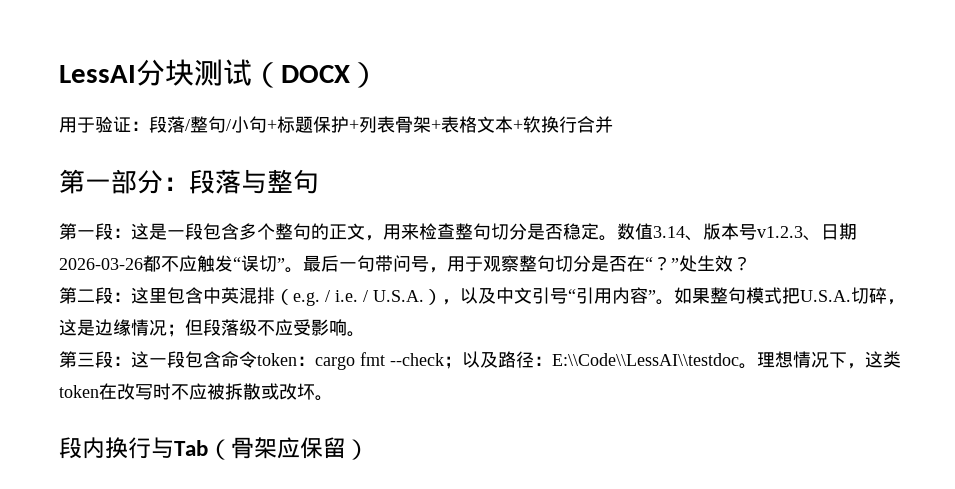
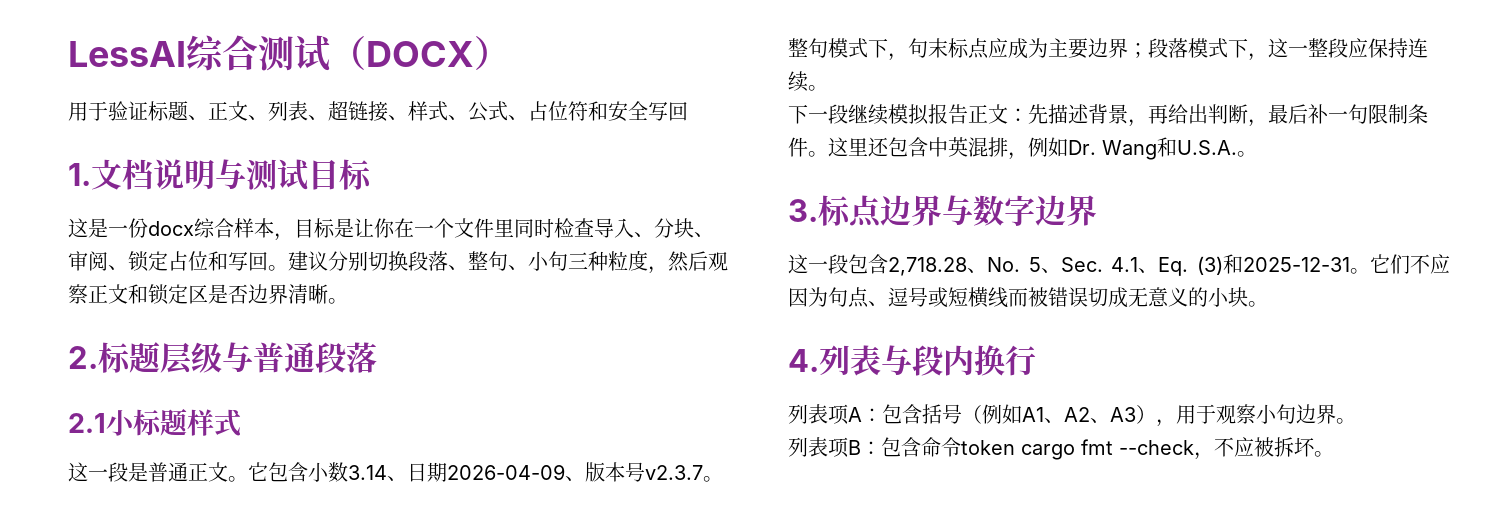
- LessAI分块测试（DOCX）
+ LessAI综合测试（DOCX）
- 用于验证：段落/整句/小句+标题保护+列表骨架+表格文本+软换行合并
- 第一部分：段落与整句
- 第一段：这是一段包含多个整句的正文，用来检查整句切分是否稳定。数值3.14、版本号v1.2.3、日期2026-03-26都不应触发“误切”。最后一句带问号，用于观察整句切分是否在“？”处生效？
- 第二段：这里包含中英混排（e.g. / i.e. / U.S.A.），以及中文引号“引用内容”。如果整句模式把U.S.A.切碎，这是边缘情况；但段落级不应受影响。
- 第三段：这一段包含命令token：cargo fmt --check；以及路径：E:\\Code\\LessAI\\testdoc。理想情况下，这类token在改写时不应被拆散或改坏。
+ 用于验证标题、正文、列表、超链接、样式、公式、占位符和安全写回
+ 1.文档说明与测试目标
+ 这是一份docx综合样本，目标是让你在一个文件里同时检查导入、分块、审阅、锁定占位和写回。建议分别切换段落、整句、小句三种粒度，然后观察正文和锁定区是否边界清晰。
+ 2.标题层级与普通段落
+ 2.1小标题样式
+ 这一段是普通正文。它包含小数3.14、日期2026-04-09、版本号v2.3.7。整句模式下，句末标点应成为主要边界；段落模式下，这一整段应保持连续。
+ 下一段继续模拟报告正文：先描述背景，再给出判断，最后补一句限制条件。这里还包含中英混排，例如Dr. Wang和U.S.A.。
+ 3.标点边界与数字边界
+ 这一段包含2,718.28、No. 5、Sec. 4.1、Eq. (3)和2025-12-31。它们不应因为句点、逗号或短横线而被错误切成无意义的小块。
+ 4.列表与段内换行
+ 列表项A：包含括号（例如A1、A2、A3），用于观察小句边界。
+ 列表项B：包含命令token cargo fmt --check，不应被拆坏。
- 段内换行与Tab（骨架应保留）

